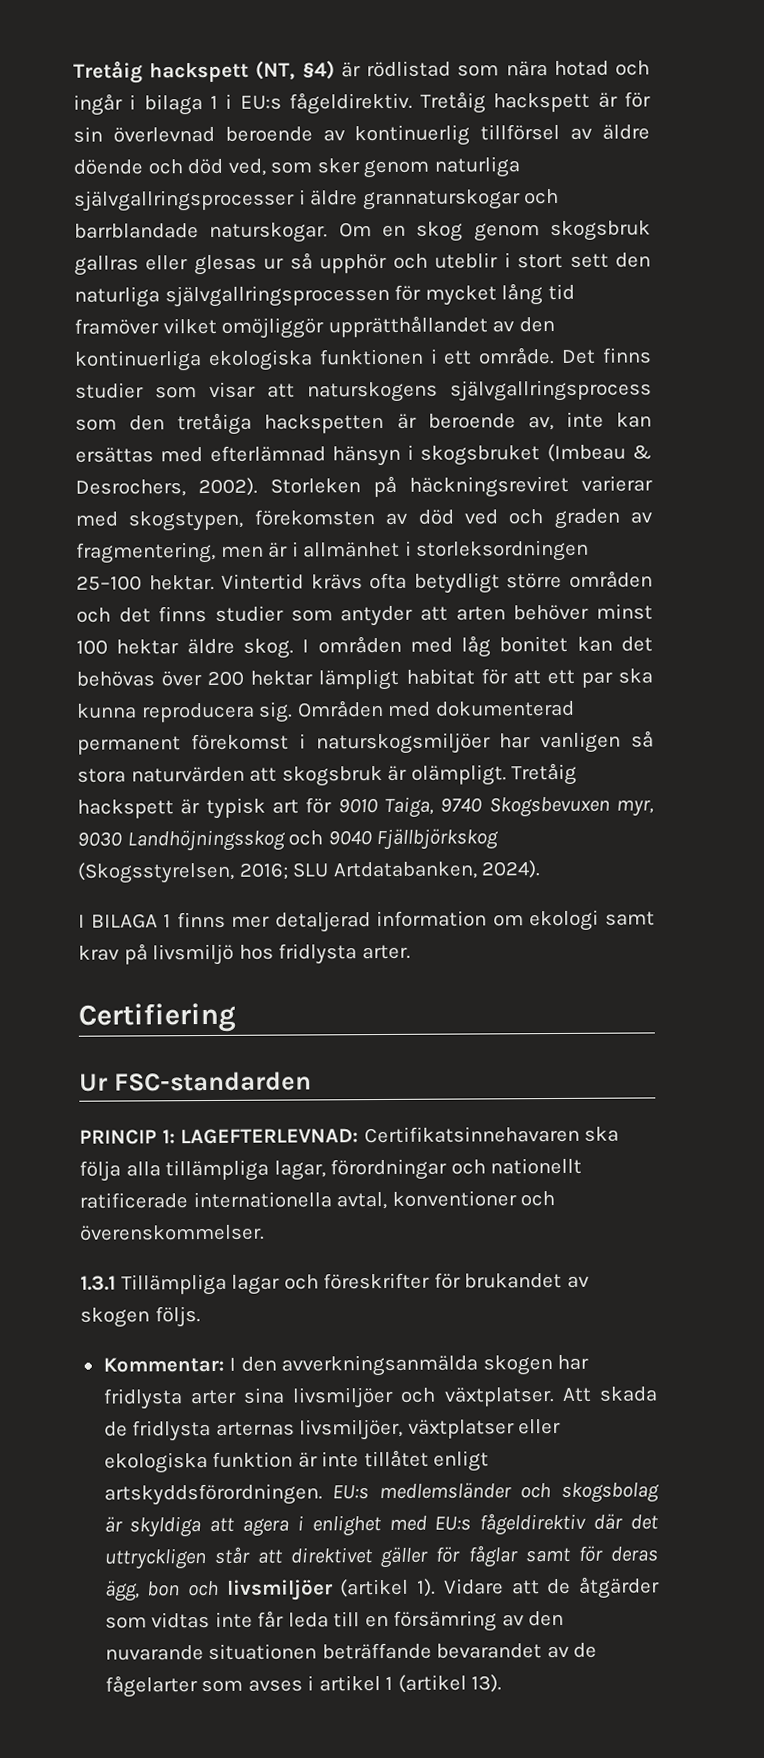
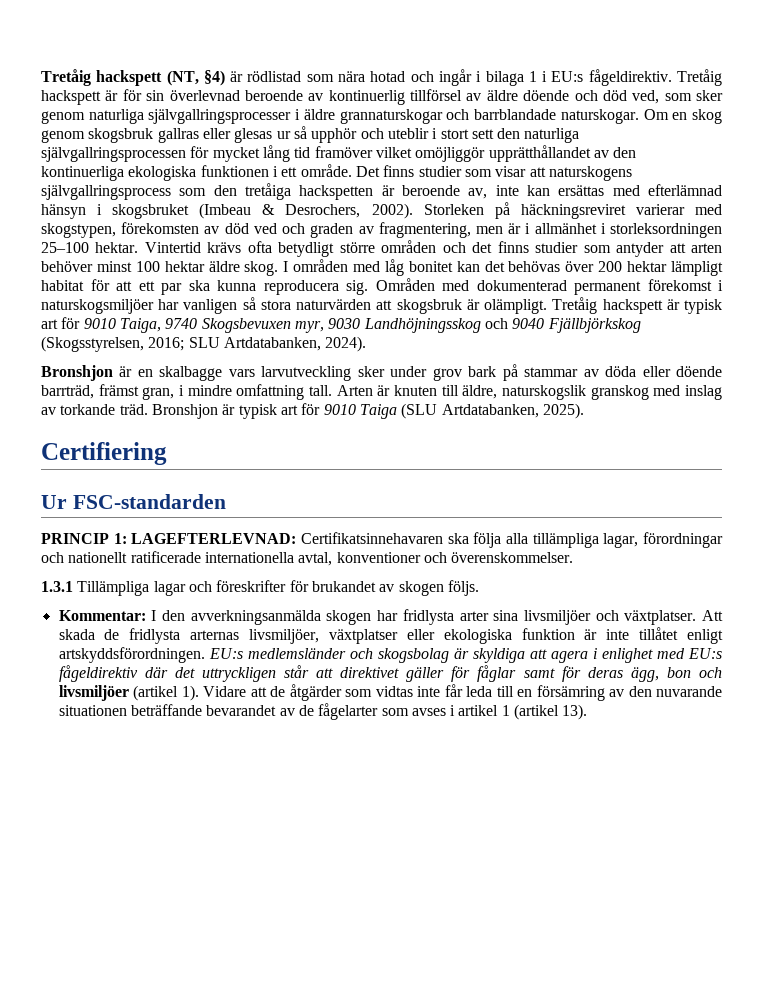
- I BILAGA 1 finns mer detaljerad information om ekologi samt krav på livsmiljö hos fridlysta arter.
+ Bronshjon är en skalbagge vars larvutveckling sker under grov bark på stammar av döda eller döende barrträd, främst gran, i mindre omfattning tall. Arten är knuten till äldre, naturskogslik granskog med inslag av torkande träd. Bronshjon är typisk art för 9010 Taiga (SLU Artdatabanken, 2025).

